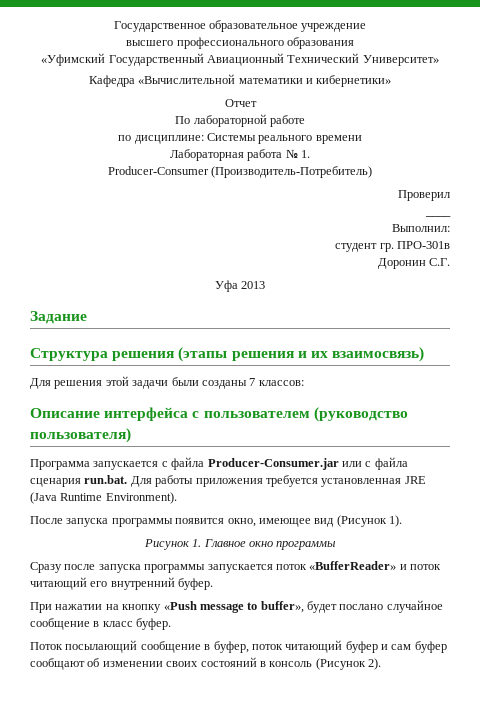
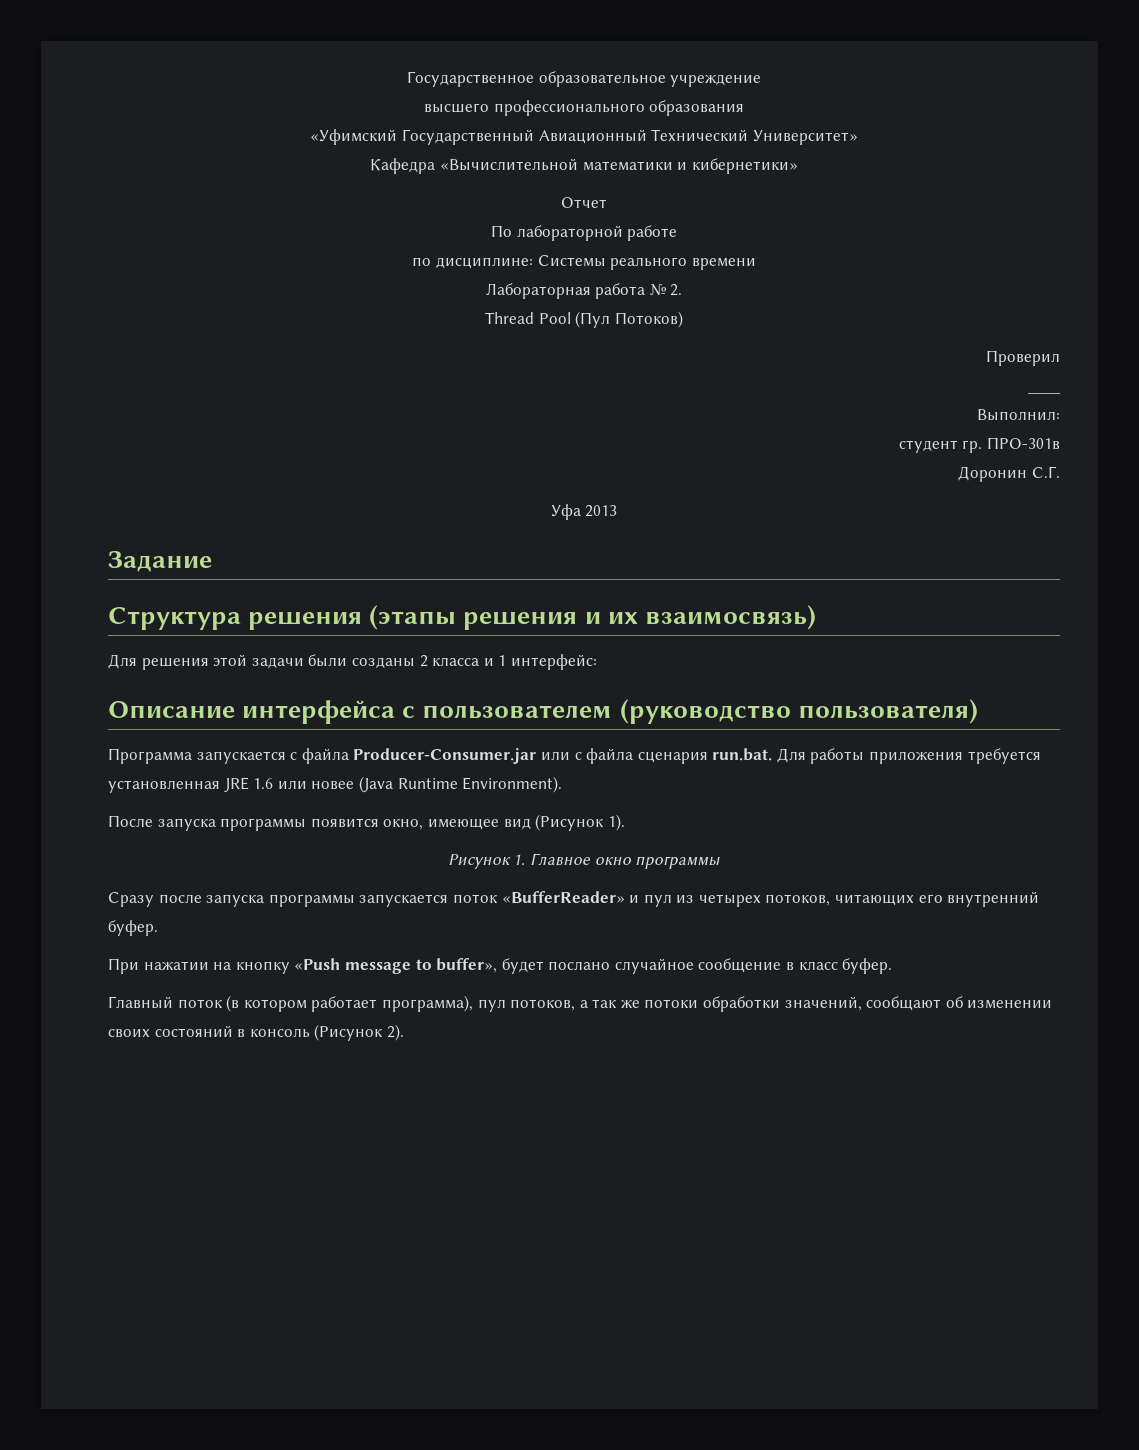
- Лабораторная работа № 1.
- Producer-Consumer (Производитель-Потребитель)
+ Лабораторная работа № 2.
+ Thread Pool (Пул Потоков)
- Для решения этой задачи были созданы 7 классов:
+ Для решения этой задачи были созданы 2 класса и 1 интерфейс:
- Программа запускается с файла Producer-Consumer.jar или с файла сценария run.bat. Для работы приложения требуется установленная JRE (Java Runtime Environment).
+ Программа запускается с файла Producer-Consumer.jar или с файла сценария run.bat. Для работы приложения требуется установленная JRE 1.6 или новее (Java Runtime Environment).
- Сразу после запуска программы запускается поток «BufferReader» и поток читающий его внутренний буфер.
+ Сразу после запуска программы запускается поток «BufferReader» и пул из четырех потоков, читающих его внутренний буфер.
- Поток посылающий сообщение в буфер, поток читающий буфер и сам буфер сообщают об изменении своих состояний в консоль (Рисунок 2).
+ Главный поток (в котором работает программа), пул потоков, а так же потоки обработки значений, сообщают об изменении своих состояний в консоль (Рисунок 2).

